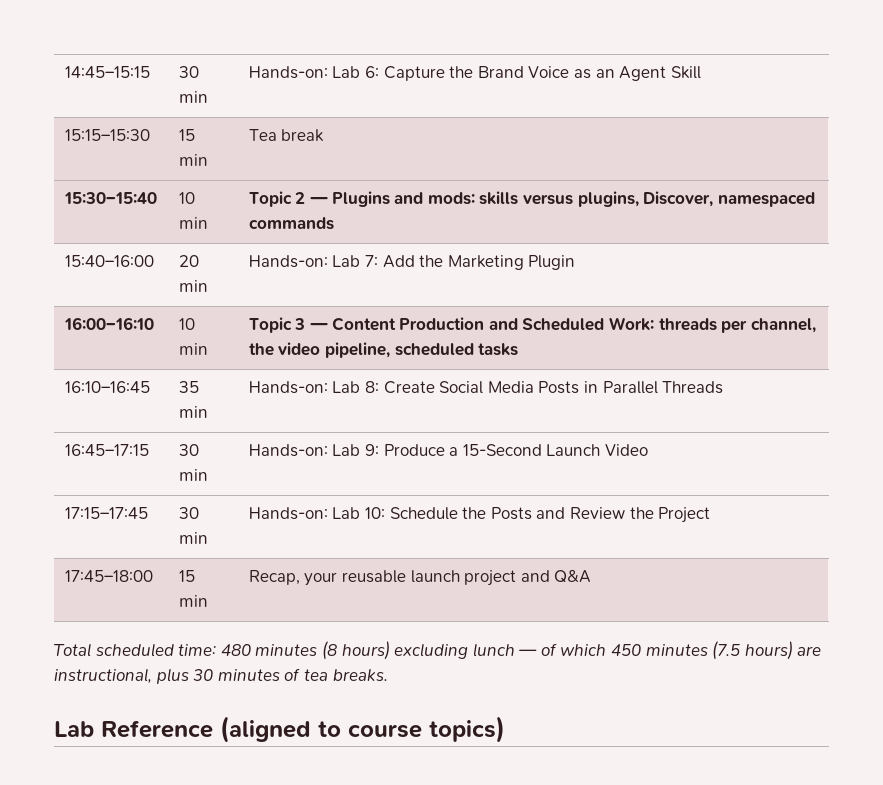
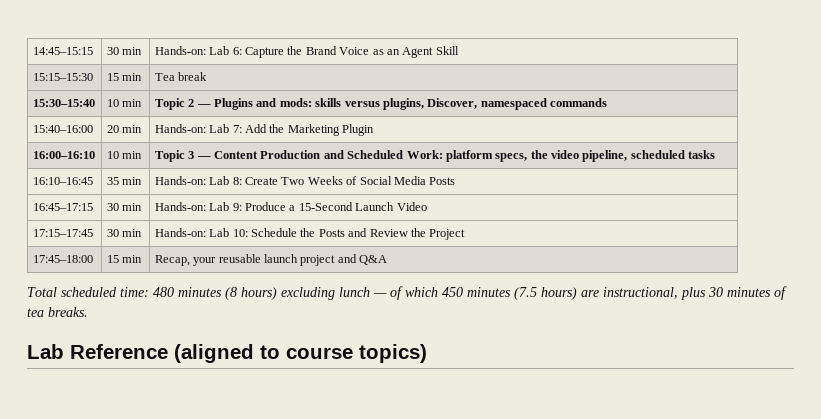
- 16:00–16:10 | 10 min | Topic 3 — Content Production and Scheduled Work: threads per channel, the video pipeline, scheduled tasks
+ 16:00–16:10 | 10 min | Topic 3 — Content Production and Scheduled Work: platform specs, the video pipeline, scheduled tasks
- 16:10–16:45 | 35 min | Hands-on: Lab 8: Create Social Media Posts in Parallel Threads
+ 16:10–16:45 | 35 min | Hands-on: Lab 8: Create Two Weeks of Social Media Posts

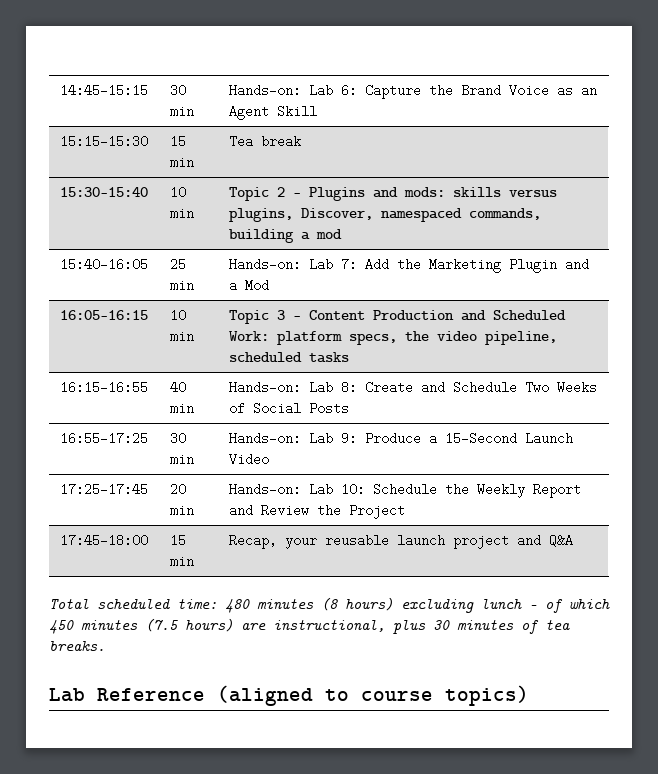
- 15:30–15:40 | 10 min | Topic 2 — Plugins and mods: skills versus plugins, Discover, namespaced commands
- 15:40–16:00 | 20 min | Hands-on: Lab 7: Add the Marketing Plugin
- 16:00–16:10 | 10 min | Topic 3 — Content Production and Scheduled Work: platform specs, the video pipeline, scheduled tasks
+ 15:30–15:40 | 10 min | Topic 2 — Plugins and mods: skills versus plugins, Discover, namespaced commands, building a mod
+ 15:40–16:05 | 25 min | Hands-on: Lab 7: Add the Marketing Plugin and a Mod
+ 16:05–16:15 | 10 min | Topic 3 — Content Production and Scheduled Work: platform specs, the video pipeline, scheduled tasks
- 16:10–16:45 | 35 min | Hands-on: Lab 8: Create Two Weeks of Social Media Posts
+ 16:15–16:55 | 40 min | Hands-on: Lab 8: Create and Schedule Two Weeks of Social Posts
- 16:45–17:15 | 30 min | Hands-on: Lab 9: Produce a 15-Second Launch Video
+ 16:55–17:25 | 30 min | Hands-on: Lab 9: Produce a 15-Second Launch Video
- 17:15–17:45 | 30 min | Hands-on: Lab 10: Schedule the Posts and Review the Project
+ 17:25–17:45 | 20 min | Hands-on: Lab 10: Schedule the Weekly Report and Review the Project

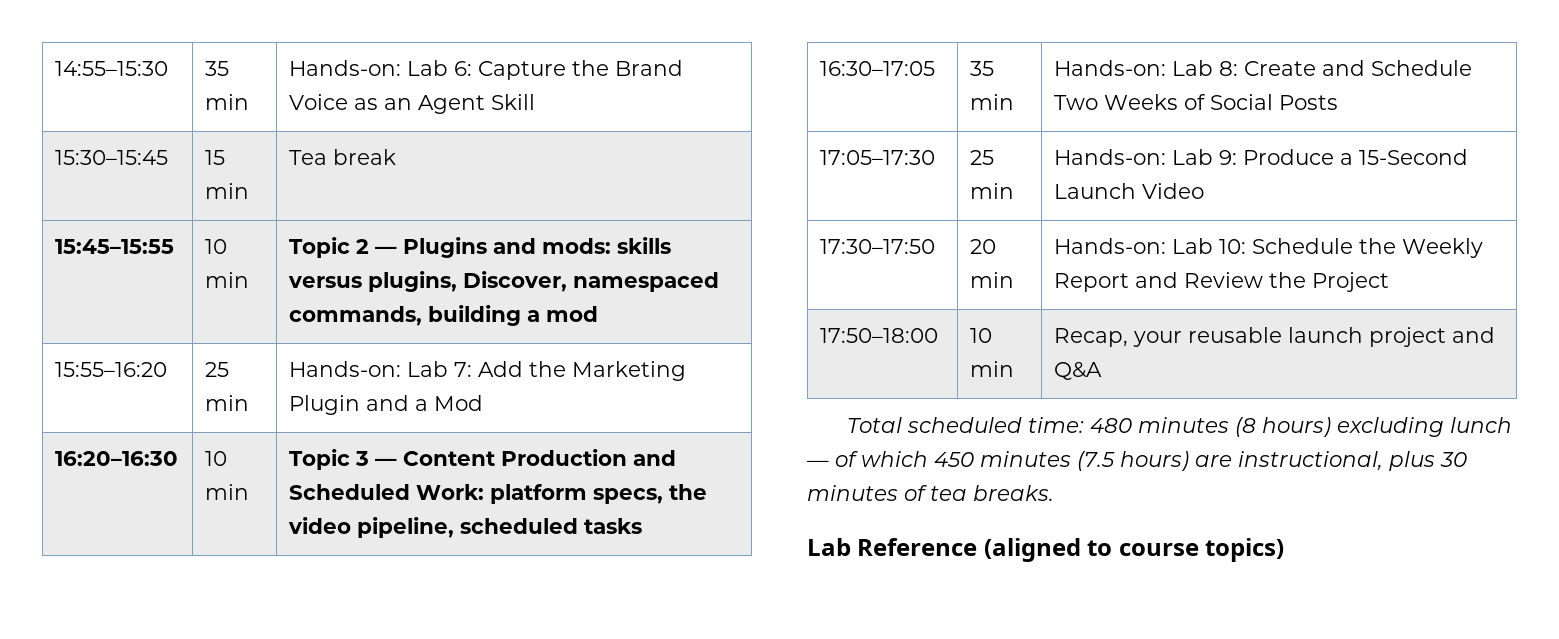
- 14:45–15:15 | 30 min | Hands-on: Lab 6: Capture the Brand Voice as an Agent Skill
+ 14:55–15:30 | 35 min | Hands-on: Lab 6: Capture the Brand Voice as an Agent Skill
- 15:15–15:30 | 15 min | Tea break
+ 15:30–15:45 | 15 min | Tea break
- 15:30–15:40 | 10 min | Topic 2 — Plugins and mods: skills versus plugins, Discover, namespaced commands, building a mod
+ 15:45–15:55 | 10 min | Topic 2 — Plugins and mods: skills versus plugins, Discover, namespaced commands, building a mod
- 15:40–16:05 | 25 min | Hands-on: Lab 7: Add the Marketing Plugin and a Mod
+ 15:55–16:20 | 25 min | Hands-on: Lab 7: Add the Marketing Plugin and a Mod
- 16:05–16:15 | 10 min | Topic 3 — Content Production and Scheduled Work: platform specs, the video pipeline, scheduled tasks
+ 16:20–16:30 | 10 min | Topic 3 — Content Production and Scheduled Work: platform specs, the video pipeline, scheduled tasks
- 16:15–16:55 | 40 min | Hands-on: Lab 8: Create and Schedule Two Weeks of Social Posts
+ 16:30–17:05 | 35 min | Hands-on: Lab 8: Create and Schedule Two Weeks of Social Posts
- 16:55–17:25 | 30 min | Hands-on: Lab 9: Produce a 15-Second Launch Video
+ 17:05–17:30 | 25 min | Hands-on: Lab 9: Produce a 15-Second Launch Video
- 17:25–17:45 | 20 min | Hands-on: Lab 10: Schedule the Weekly Report and Review the Project
+ 17:30–17:50 | 20 min | Hands-on: Lab 10: Schedule the Weekly Report and Review the Project
- 17:45–18:00 | 15 min | Recap, your reusable launch project and Q&A
+ 17:50–18:00 | 10 min | Recap, your reusable launch project and Q&A

